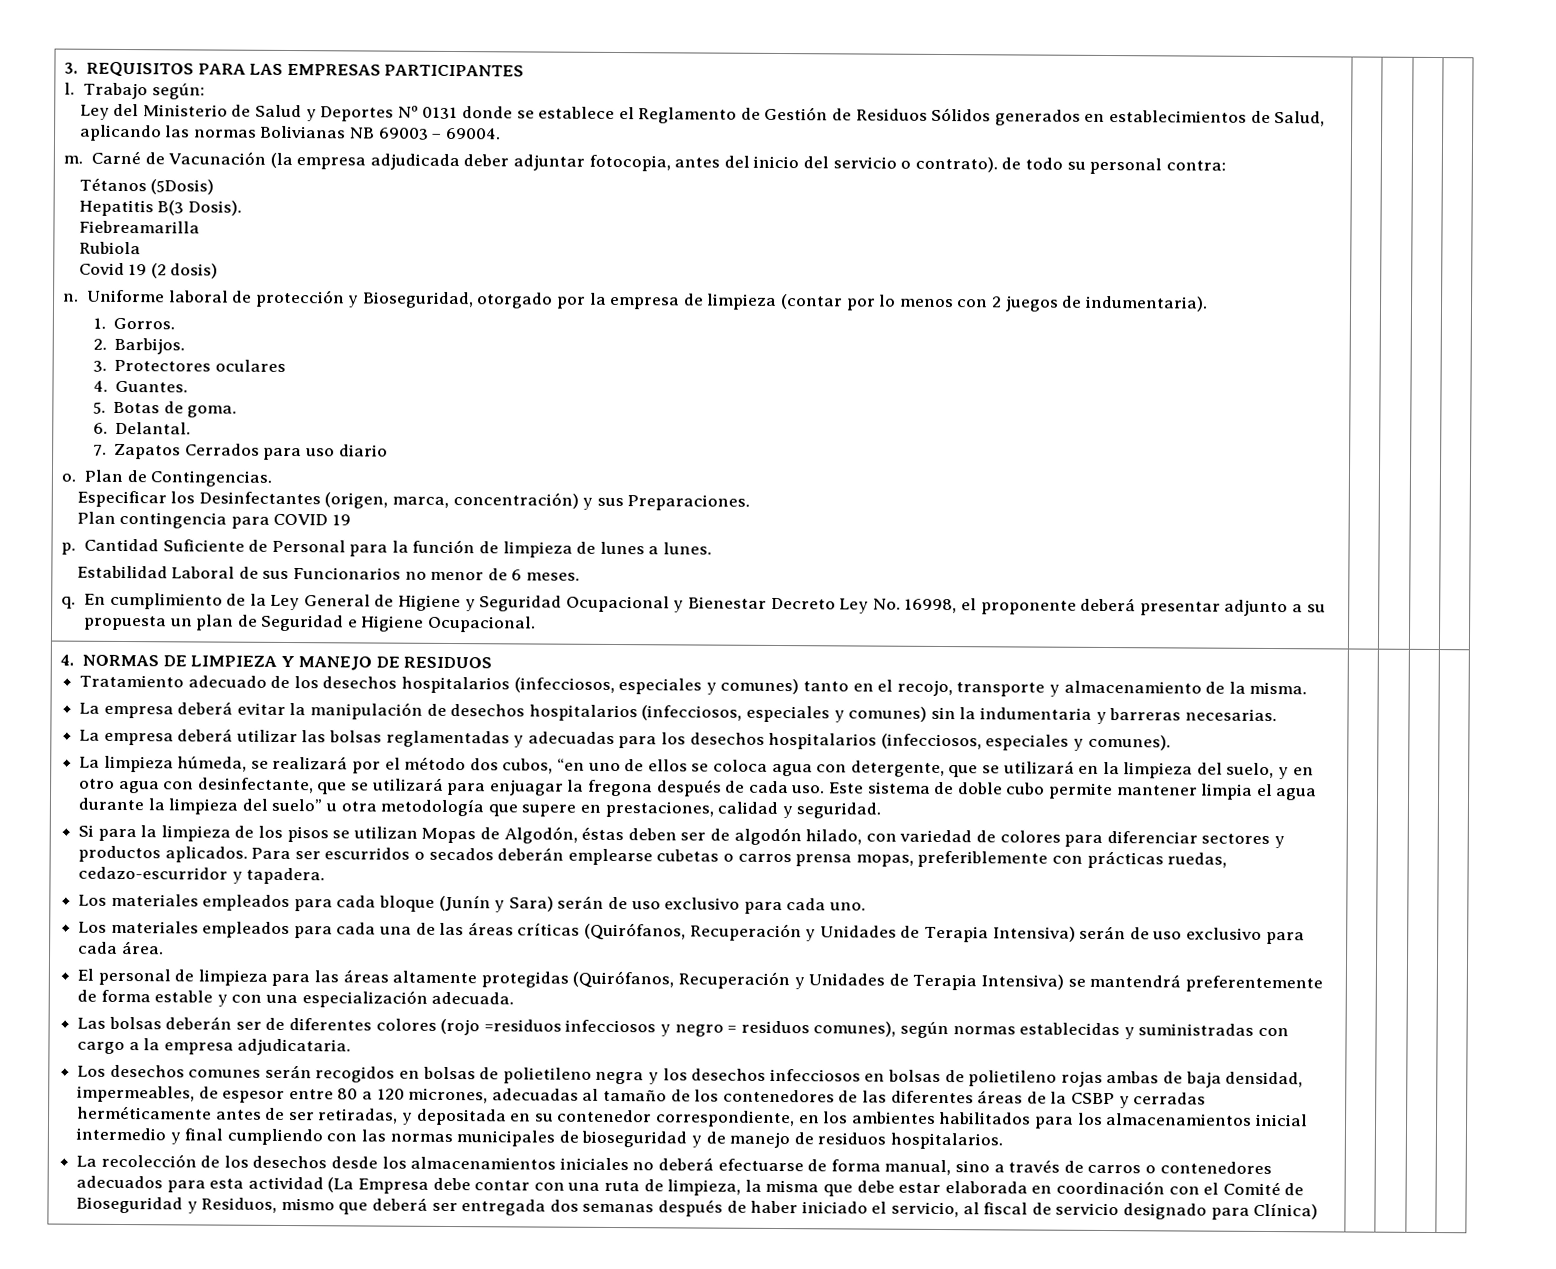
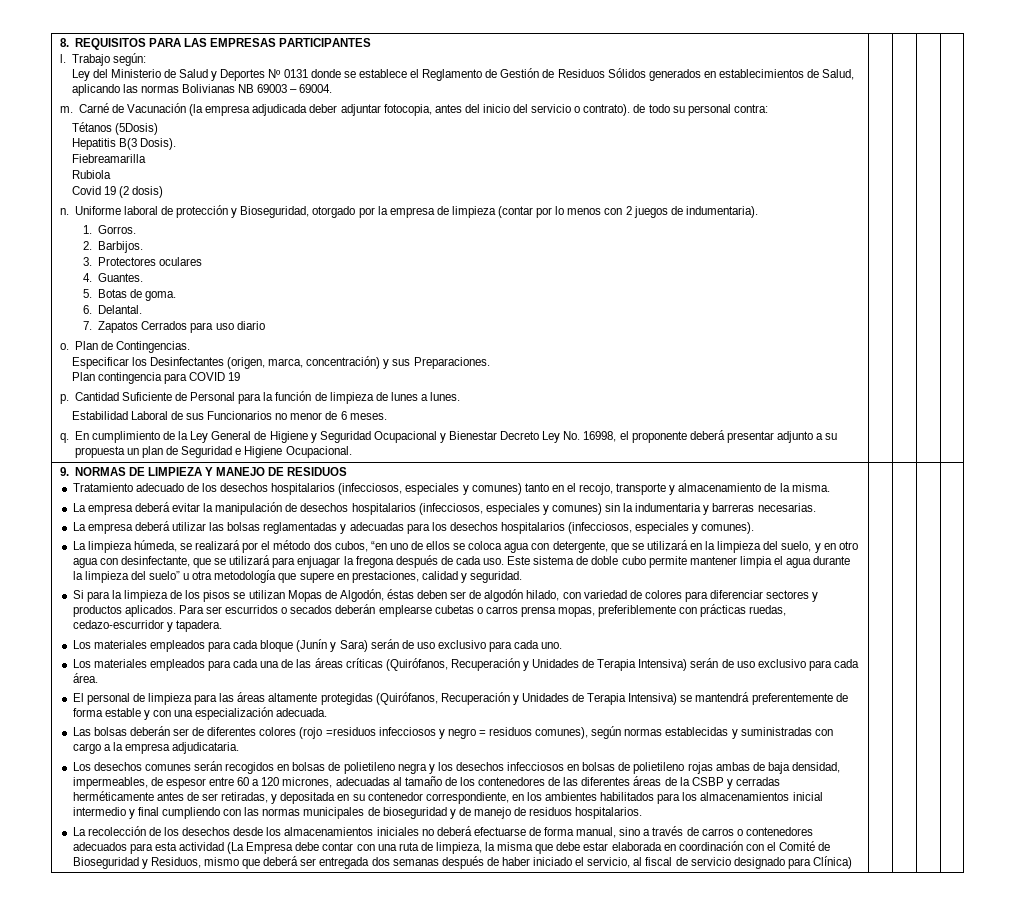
- 3. REQUISITOS PARA LAS EMPRESAS PARTICIPANTES
+ 8. REQUISITOS PARA LAS EMPRESAS PARTICIPANTES
- 4. NORMAS DE LIMPIEZA Y MANEJO DE RESIDUOS
+ 9. NORMAS DE LIMPIEZA Y MANEJO DE RESIDUOS
- Los desechos comunes serán recogidos en bolsas de polietileno negra y los desechos infecciosos en bolsas de polietileno rojas ambas de baja densidad, impermeables, de espesor entre 80 a 120 micrones, adecuadas al tamaño de los contenedores de las diferentes áreas de la CSBP y cerradas herméticamente antes de ser retiradas, y depositada en su contenedor correspondiente, en los ambientes habilitados para los almacenamientos inicial intermedio y final cumpliendo con las normas municipales de bioseguridad y de manejo de residuos hospitalarios.
+ Los desechos comunes serán recogidos en bolsas de polietileno negra y los desechos infecciosos en bolsas de polietileno rojas ambas de baja densidad, impermeables, de espesor entre 60 a 120 micrones, adecuadas al tamaño de los contenedores de las diferentes áreas de la CSBP y cerradas herméticamente antes de ser retiradas, y depositada en su contenedor correspondiente, en los ambientes habilitados para los almacenamientos inicial intermedio y final cumpliendo con las normas municipales de bioseguridad y de manejo de residuos hospitalarios.

